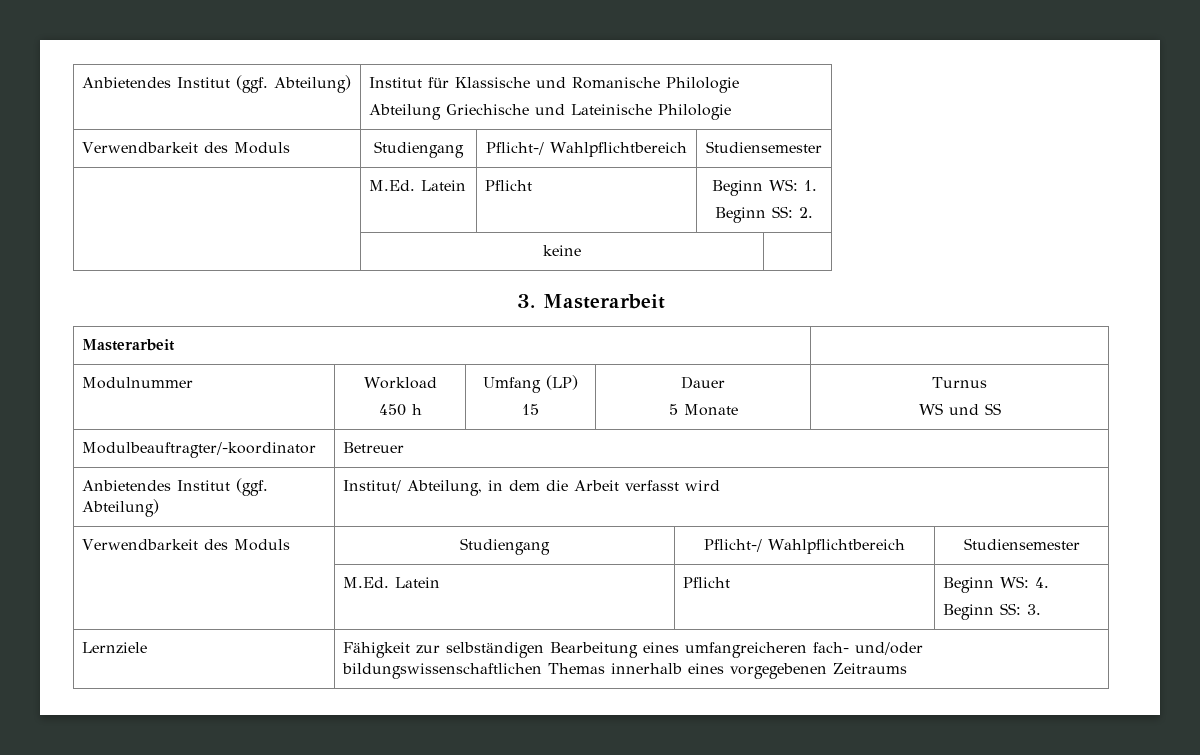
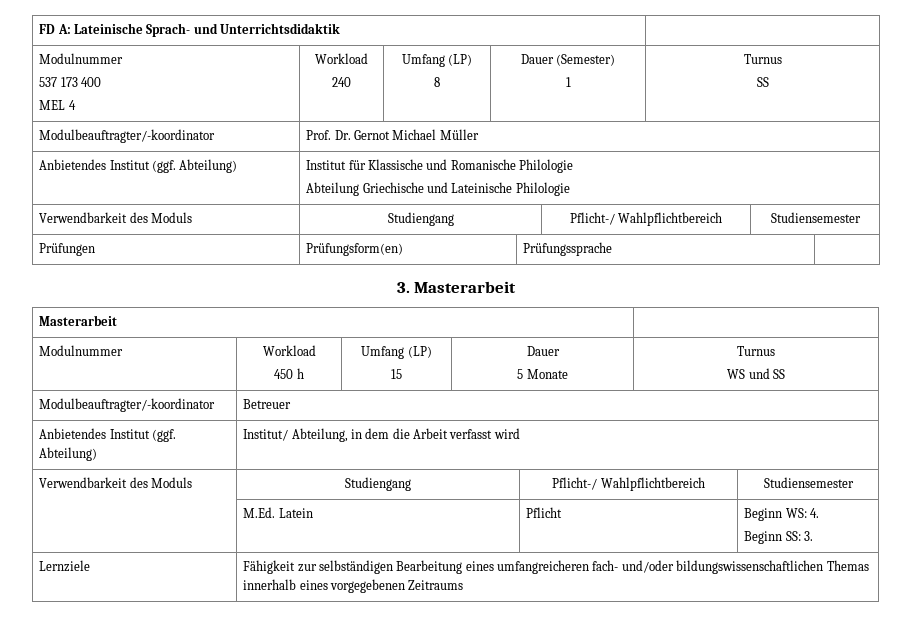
+ FD A: Lateinische Sprach- und Unterrichtsdidaktik |
+ Modulnummer
+ 537 173 400
+ MEL 4 | Workload
+ 240 | Umfang (LP)
+ 8 | Dauer (Semester)
+ 1 | Turnus
+ SS
+ Modulbeauftragter/-koordinator | Prof. Dr. Gernot Michael Müller
- | M.Ed. Latein | Pflicht | Beginn WS: 1.
- Beginn SS: 2.
- | keine |
+ Prüfungen | Prüfungsform(en) | Prüfungssprache |

